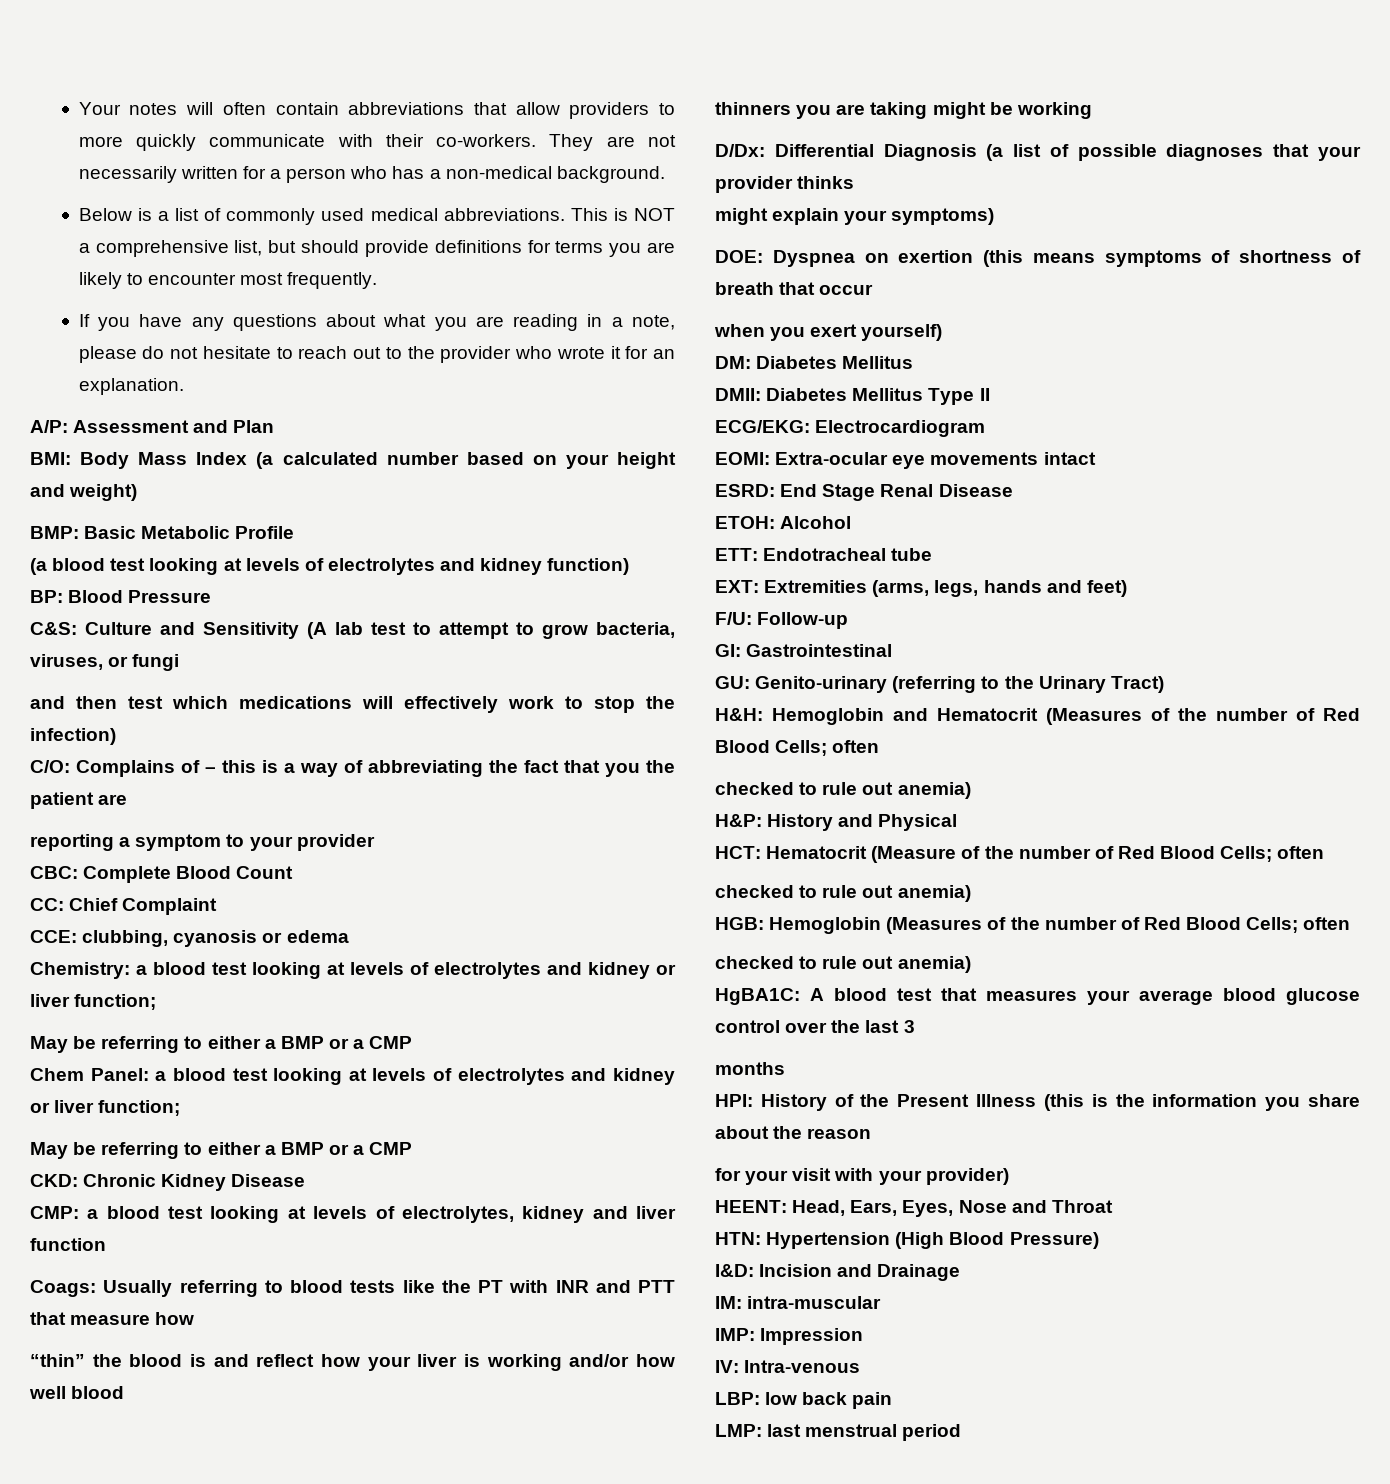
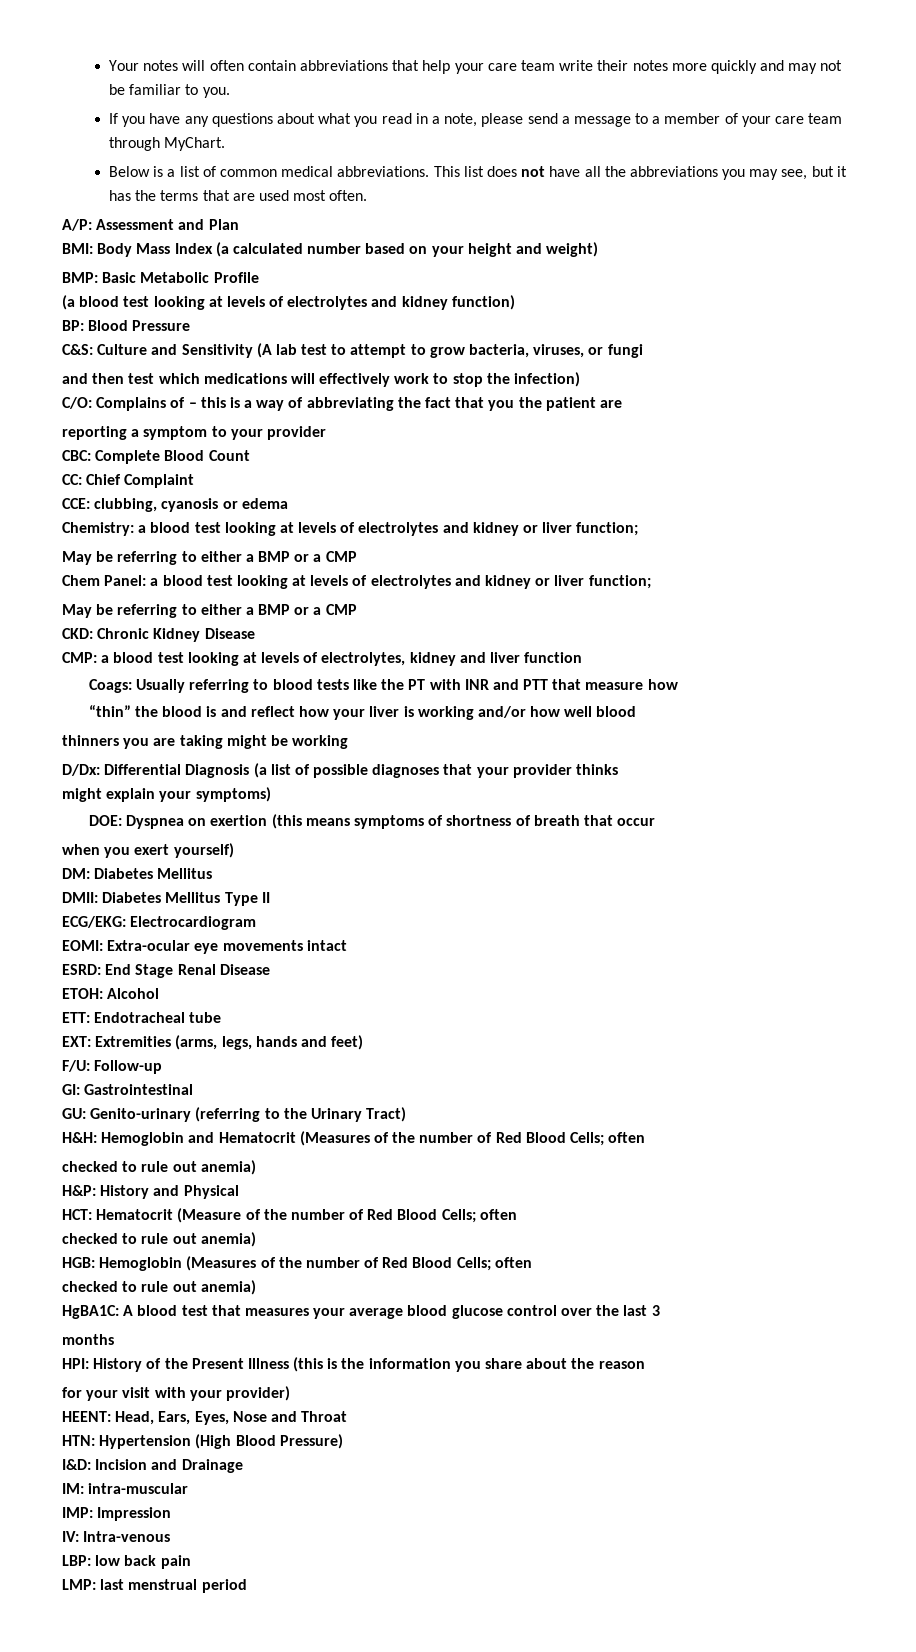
- Your notes will often contain abbreviations that allow providers to more quickly communicate with their co-workers. They are not necessarily written for a person who has a non-medical background.
- Below is a list of commonly used medical abbreviations. This is NOT a comprehensive list, but should provide definitions for terms you are likely to encounter most frequently.
+ Your notes will often contain abbreviations that help your care team write their notes more quickly and may not be familiar to you.
- If you have any questions about what you are reading in a note, please do not hesitate to reach out to the provider who wrote it for an explanation.
+ If you have any questions about what you read in a note, please send a message to a member of your care team through MyChart.
+ Below is a list of common medical abbreviations. This list does not have all the abbreviations you may see, but it has the terms that are used most often.

